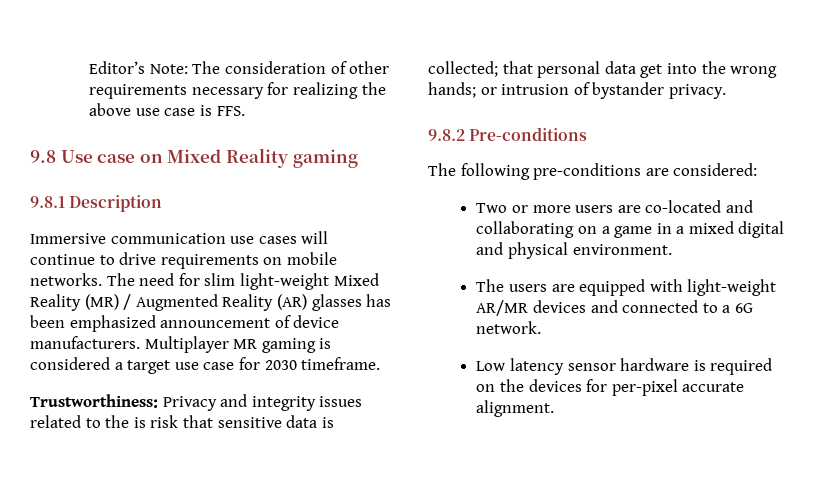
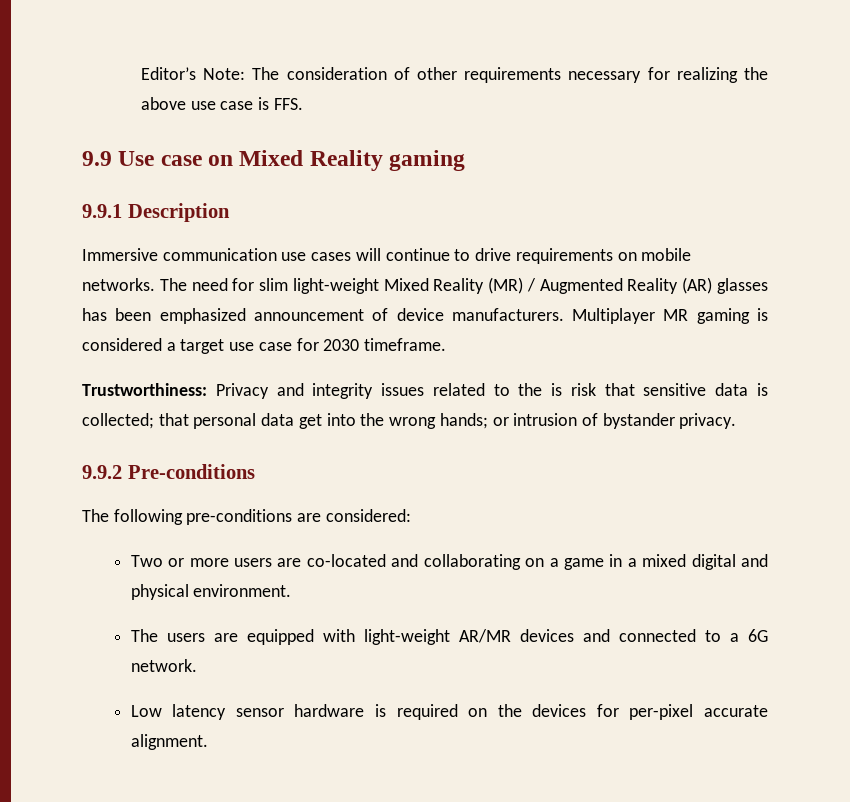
- 9.8 Use case on Mixed Reality gaming
+ 9.9 Use case on Mixed Reality gaming
- 9.8.1 Description
+ 9.9.1 Description
- 9.8.2 Pre-conditions
+ 9.9.2 Pre-conditions

